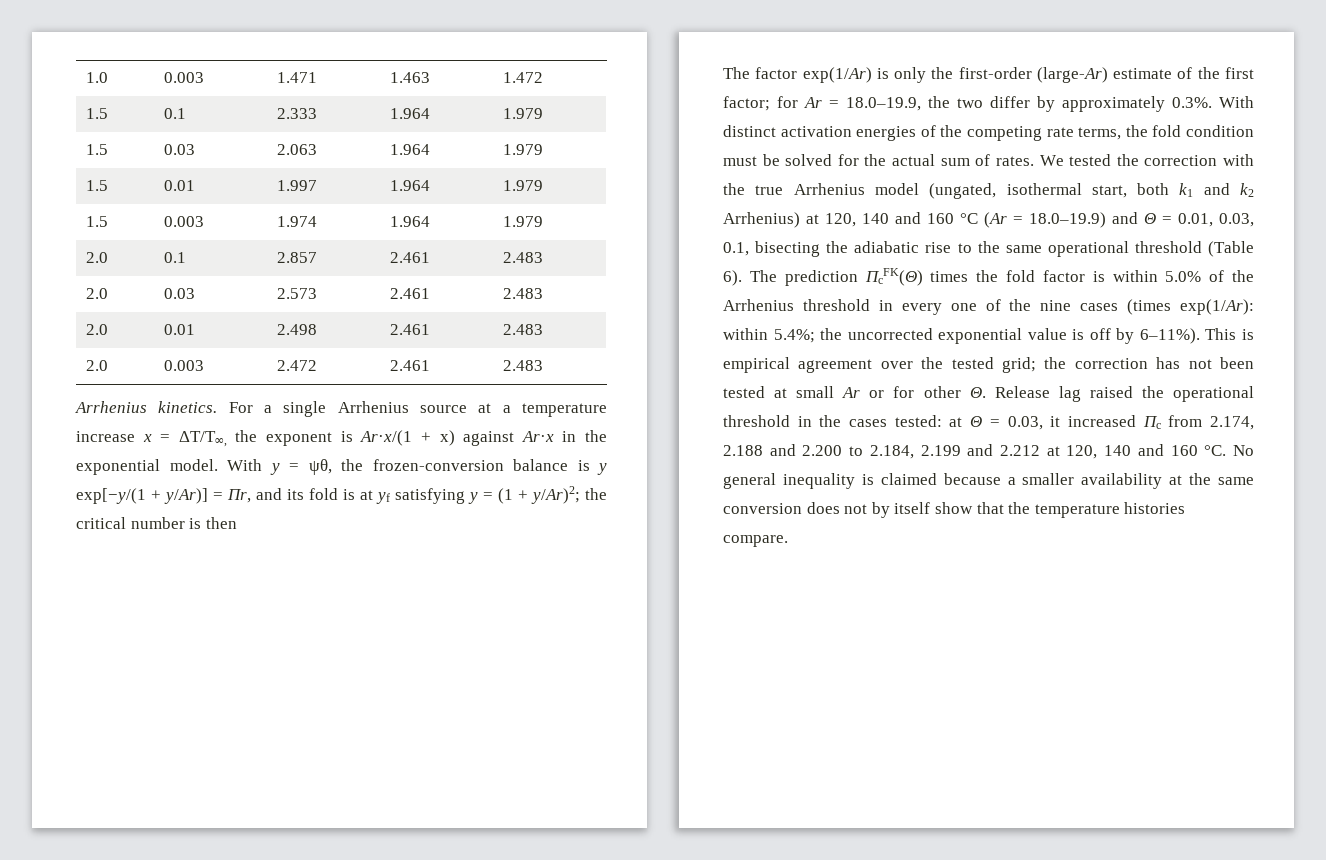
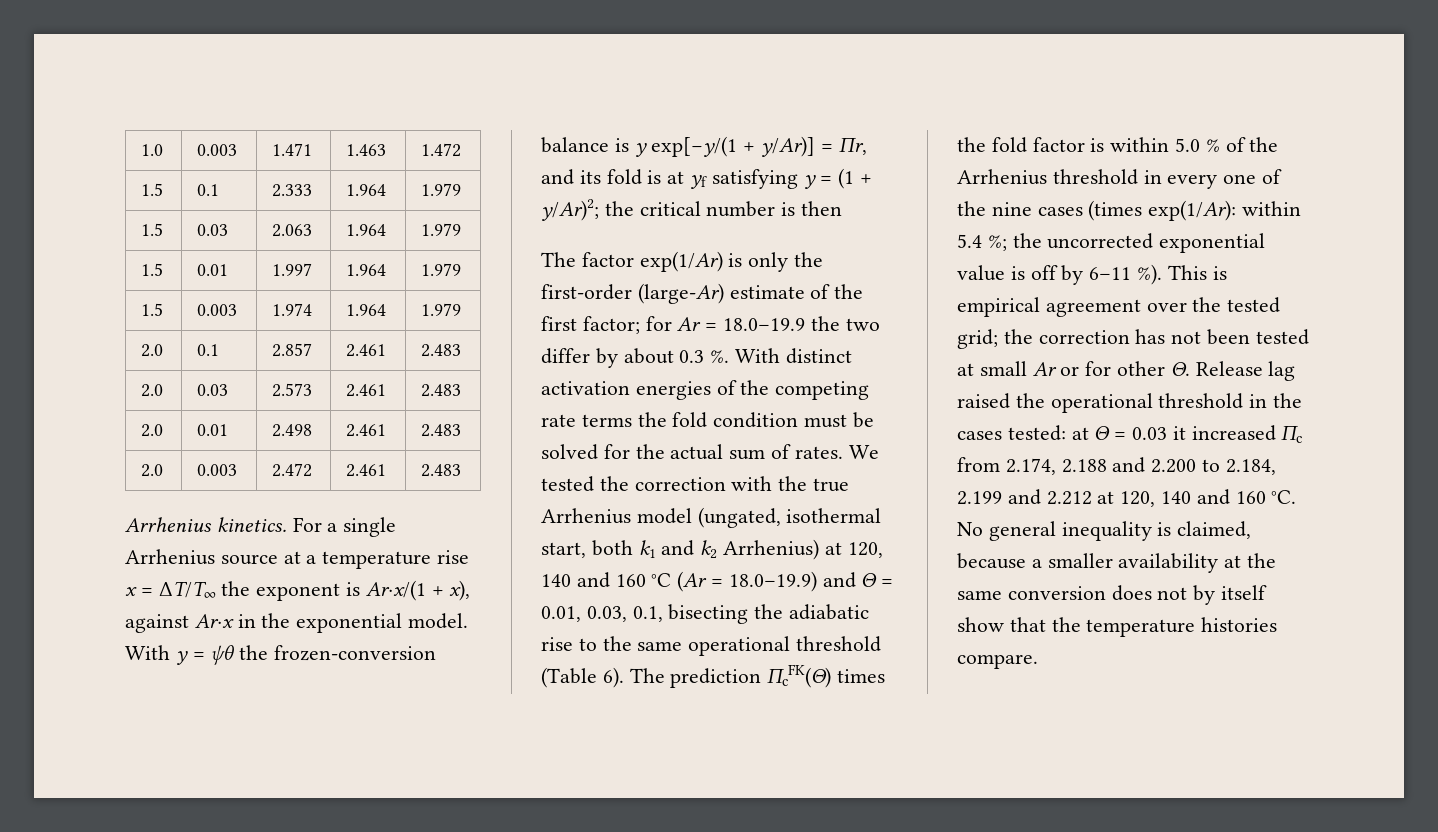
- For a single Arrhenius source at a temperature increase x = ΔT/T∞, the exponent is Ar·x/(1 + x) against Ar·x in the exponential model.
+ For a single Arrhenius source at a temperature rise x = ΔT/T∞ the exponent is Ar·x/(1 + x), against Ar·x in the exponential model.
- With y = ψθ, the frozen-conversion balance is y exp[−y/(1 + y/Ar)] = Πr, and its fold is at yf satisfying y = (1 + y/Ar)2; the critical number is then
+ With y = ψθ the frozen-conversion balance is y exp[−y/(1 + y/Ar)] = Πr, and its fold is at yf satisfying y = (1 + y/Ar)2; the critical number is then
- The factor exp(1/Ar) is only the first-order (large-Ar) estimate of the first factor; for Ar = 18.0–19.9, the two differ by approximately 0.3%. With distinct activation energies of the competing rate terms, the fold condition must be solved for the actual sum of rates.
+ The factor exp(1/Ar) is only the first-order (large-Ar) estimate of the first factor; for Ar = 18.0–19.9 the two differ by about 0.3 %. With distinct activation energies of the competing rate terms the fold condition must be solved for the actual sum of rates.
- The prediction ΠcFK(Θ) times the fold factor is within 5.0% of the Arrhenius threshold in every one of the nine cases (times exp(1/Ar): within 5.4%; the uncorrected exponential value is off by 6–11%).
+ The prediction ΠcFK(Θ) times the fold factor is within 5.0 % of the Arrhenius threshold in every one of the nine cases (times exp(1/Ar): within 5.4 %; the uncorrected exponential value is off by 6–11 %).
- This is empirical agreement over the tested grid; the correction has not been tested at small Ar or for other Θ. Release lag raised the operational threshold in the cases tested: at Θ = 0.03, it increased Πc from 2.174, 2.188 and 2.200 to 2.184, 2.199 and 2.212 at 120, 140 and 160 °C.
+ This is empirical agreement over the tested grid; the correction has not been tested at small Ar or for other Θ. Release lag raised the operational threshold in the cases tested: at Θ = 0.03 it increased Πc from 2.174, 2.188 and 2.200 to 2.184, 2.199 and 2.212 at 120, 140 and 160 °C.
- No general inequality is claimed because a smaller availability at the same conversion does not by itself show that the temperature histories compare.
+ No general inequality is claimed, because a smaller availability at the same conversion does not by itself show that the temperature histories compare.

